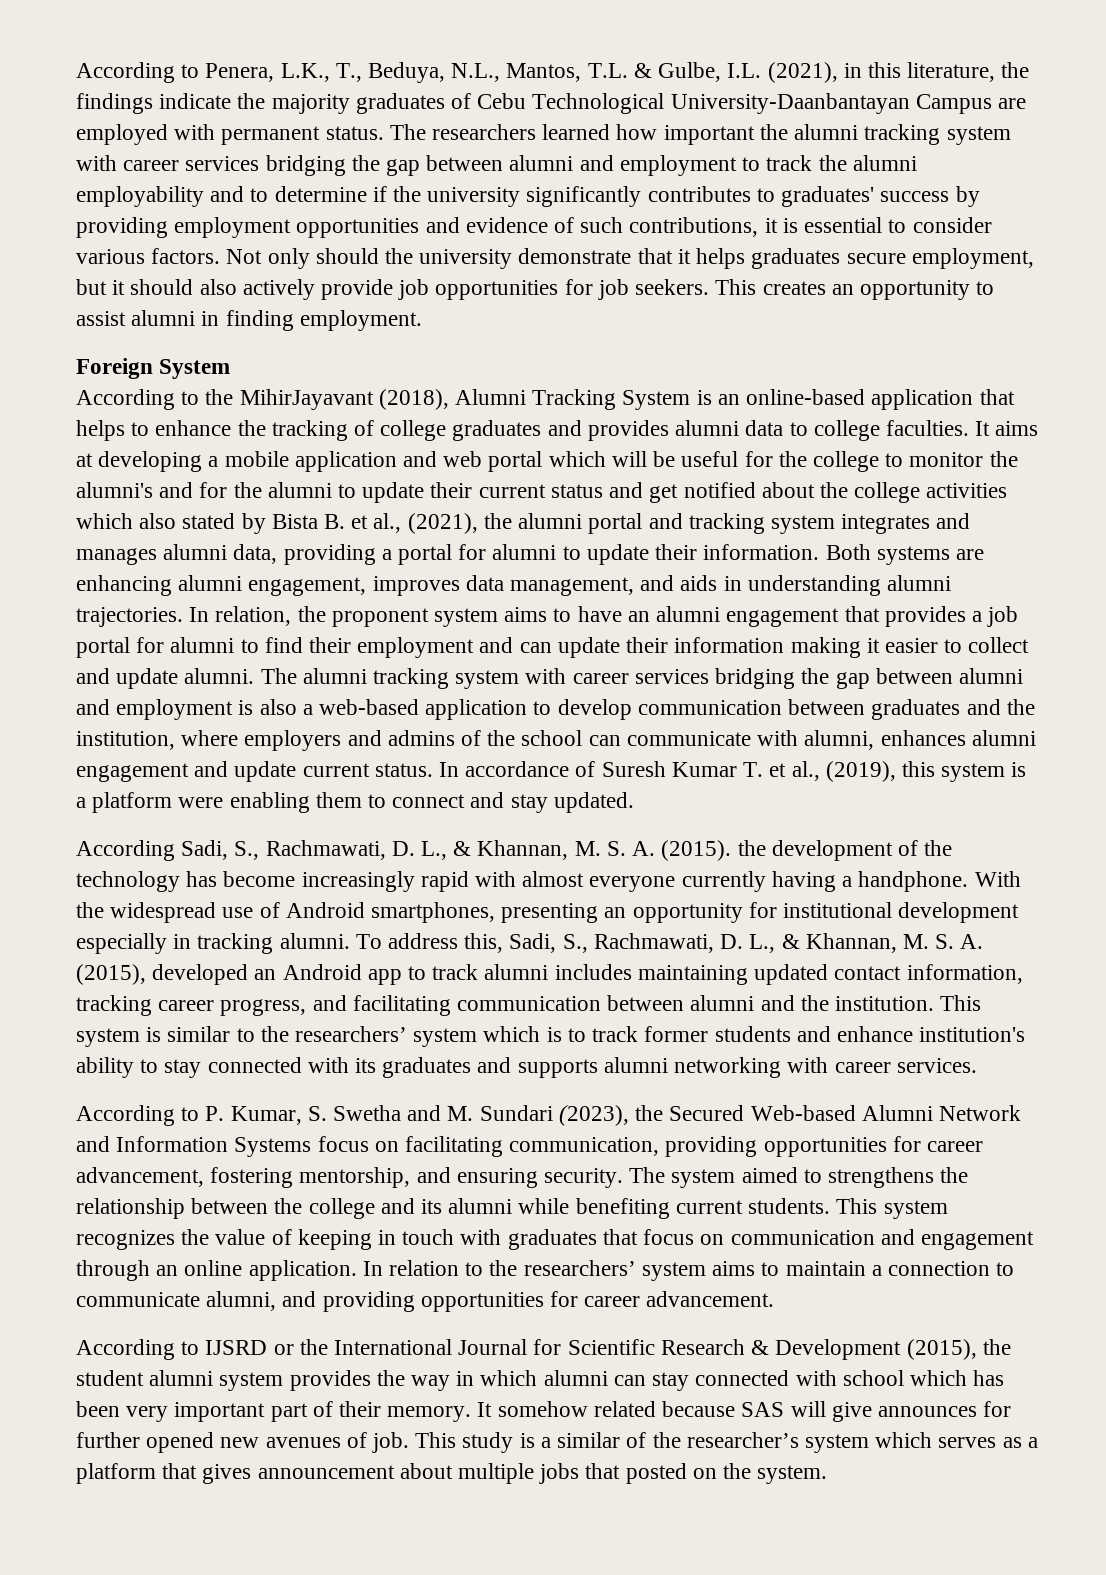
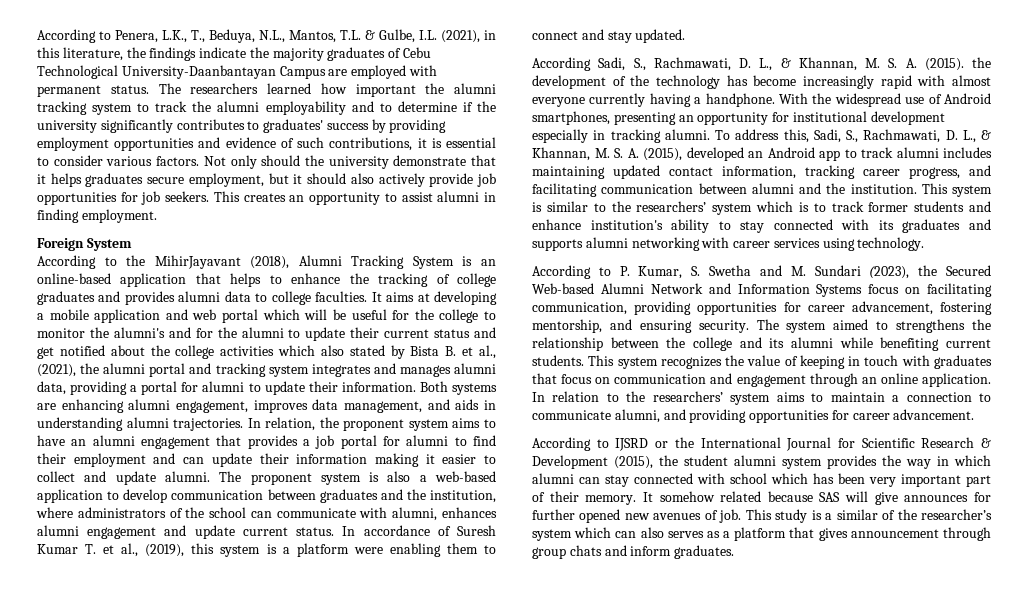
- The researchers learned how important the alumni tracking system with career services bridging the gap between alumni and employment to track the alumni employability and to determine if the university significantly contributes to graduates' success by providing employment opportunities and evidence of such contributions, it is essential to consider various factors.
+ The researchers learned how important the alumni tracking system to track the alumni employability and to determine if the university significantly contributes to graduates' success by providing employment opportunities and evidence of such contributions, it is essential to consider various factors.
- The alumni tracking system with career services bridging the gap between alumni and employment is also a web-based application to develop communication between graduates and the institution, where employers and admins of the school can communicate with alumni, enhances alumni engagement and update current status.
+ The proponent system is also a web-based application to develop communication between graduates and the institution, where administrators of the school can communicate with alumni, enhances alumni engagement and update current status.
- This system is similar to the researchers’ system which is to track former students and enhance institution's ability to stay connected with its graduates and supports alumni networking with career services.
+ This system is similar to the researchers’ system which is to track former students and enhance institution's ability to stay connected with its graduates and supports alumni networking with career services using technology.
- This study is a similar of the researcher’s system which serves as a platform that gives announcement about multiple jobs that posted on the system.
+ This study is a similar of the researcher’s system which can also serves as a platform that gives announcement through group chats and inform graduates.

